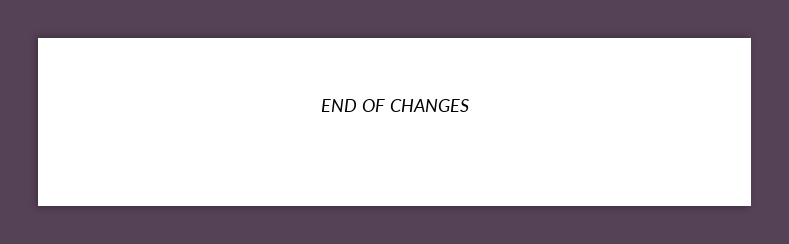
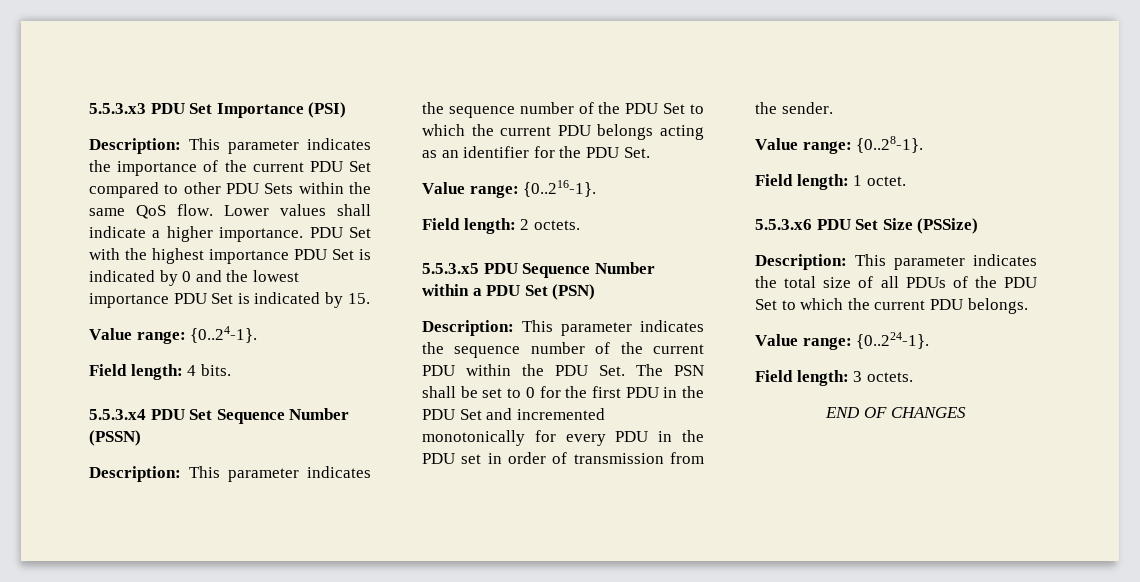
+ 5.5.3.x3 PDU Set Importance (PSI)
+ Description: This parameter indicates the importance of the current PDU Set compared to other PDU Sets within the same QoS flow. Lower values shall indicate a higher importance. PDU Set with the highest importance PDU Set is indicated by 0 and the lowest importance PDU Set is indicated by 15.
+ Value range: {0..24-1}.
+ Field length: 4 bits.
+ 5.5.3.x4 PDU Set Sequence Number (PSSN)
+ Description: This parameter indicates the sequence number of the PDU Set to which the current PDU belongs acting as an identifier for the PDU Set.
+ Value range: {0..216-1}.
+ Field length: 2 octets.
+ 5.5.3.x5 PDU Sequence Number within a PDU Set (PSN)
+ Description: This parameter indicates the sequence number of the current PDU within the PDU Set. The PSN shall be set to 0 for the first PDU in the PDU Set and incremented monotonically for every PDU in the PDU set in order of transmission from the sender.
+ Value range: {0..28-1}.
+ Field length: 1 octet.
+ 5.5.3.x6 PDU Set Size (PSSize)
+ Description: This parameter indicates the total size of all PDUs of the PDU Set to which the current PDU belongs.
+ Value range: {0..224-1}.
+ Field length: 3 octets.

